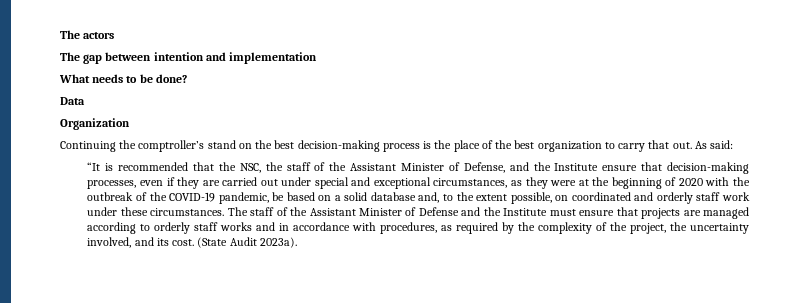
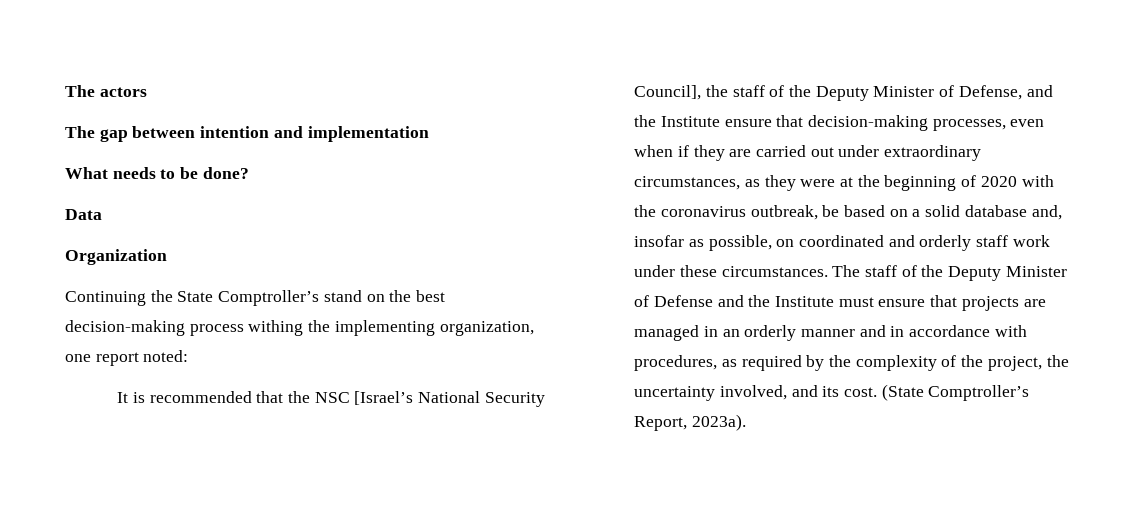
- Continuing the comptroller’s stand on the best decision-making process is the place of the best organization to carry that out. As said:
- “It is recommended that the NSC, the staff of the Assistant Minister of Defense, and the Institute ensure that decision-making processes, even if they are carried out under special and exceptional circumstances, as they were at the beginning of 2020 with the outbreak of the COVID-19 pandemic, be based on a solid database and, to the extent possible, on coordinated and orderly staff work under these circumstances.
+ Continuing the State Comptroller’s stand on the best decision-making process withing the implementing organization, one report noted:
+ It is recommended that the NSC [Israel’s National Security Council], the staff of the Deputy Minister of Defense, and the Institute ensure that decision-making processes, even when if they are carried out under extraordinary circumstances, as they were at the beginning of 2020 with the coronavirus outbreak, be based on a solid database and, insofar as possible, on coordinated and orderly staff work under these circumstances.
- The staff of the Assistant Minister of Defense and the Institute must ensure that projects are managed according to orderly staff works and in accordance with procedures, as required by the complexity of the project, the uncertainty involved, and its cost.
+ The staff of the Deputy Minister of Defense and the Institute must ensure that projects are managed in an orderly manner and in accordance with procedures, as required by the complexity of the project, the uncertainty involved, and its cost.
- (State Audit 2023a).
+ (State Comptroller’s Report, 2023a).

